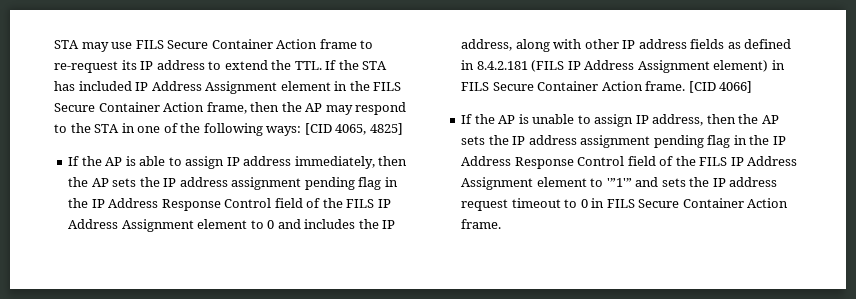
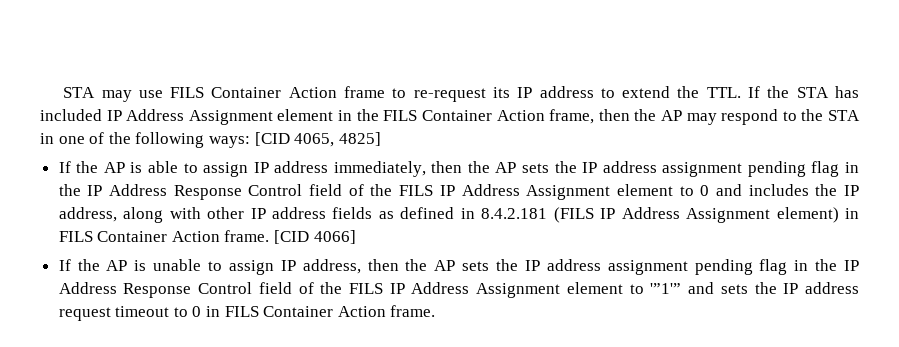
- STA may use FILS Secure Container Action frame to re-request its IP address to extend the TTL. If the STA has included IP Address Assignment element in the FILS Secure Container Action frame, then the AP may respond to the STA in one of the following ways: [CID 4065, 4825]
+ STA may use FILS Container Action frame to re-request its IP address to extend the TTL. If the STA has included IP Address Assignment element in the FILS Container Action frame, then the AP may respond to the STA in one of the following ways: [CID 4065, 4825]
- If the AP is able to assign IP address immediately, then the AP sets the IP address assignment pending flag in the IP Address Response Control field of the FILS IP Address Assignment element to 0 and includes the IP address, along with other IP address fields as defined in 8.4.2.181 (FILS IP Address Assignment element) in FILS Secure Container Action frame.
+ If the AP is able to assign IP address immediately, then the AP sets the IP address assignment pending flag in the IP Address Response Control field of the FILS IP Address Assignment element to 0 and includes the IP address, along with other IP address fields as defined in 8.4.2.181 (FILS IP Address Assignment element) in FILS Container Action frame.
- If the AP is unable to assign IP address, then the AP sets the IP address assignment pending flag in the IP Address Response Control field of the FILS IP Address Assignment element to '”1'” and sets the IP address request timeout to 0 in FILS Secure Container Action frame.
+ If the AP is unable to assign IP address, then the AP sets the IP address assignment pending flag in the IP Address Response Control field of the FILS IP Address Assignment element to '”1'” and sets the IP address request timeout to 0 in FILS Container Action frame.

